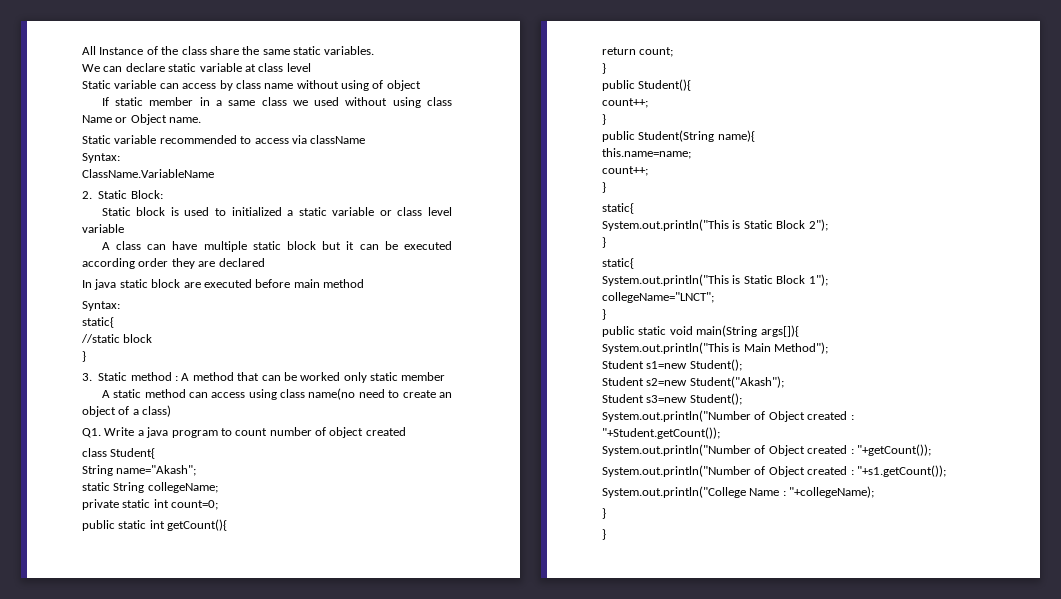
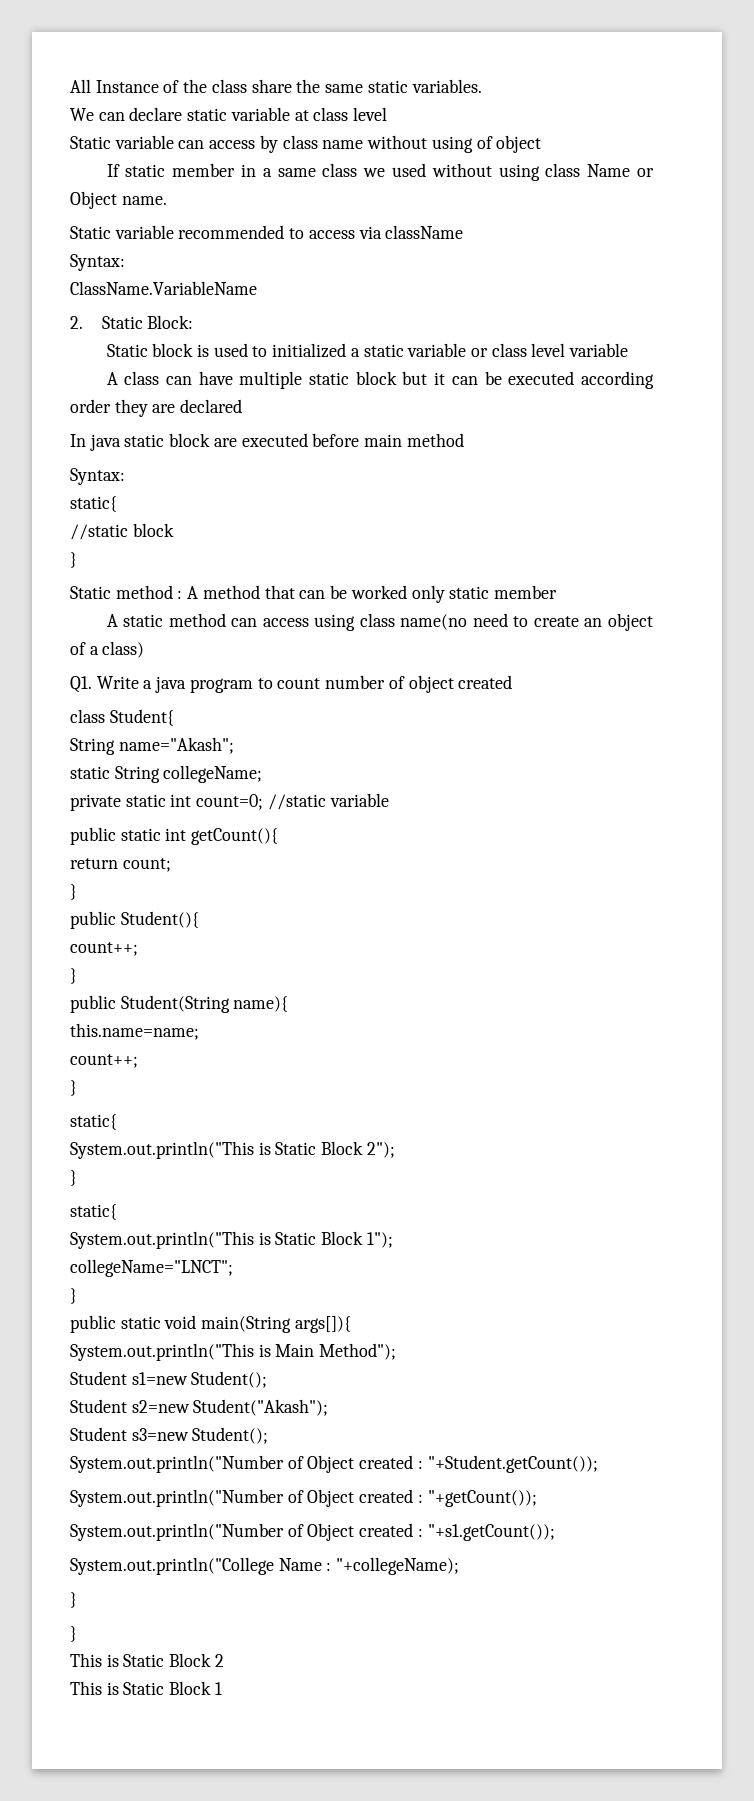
- 3. Static method : A method that can be worked only static member
+ Static method : A method that can be worked only static member
- private static int count=0;
+ private static int count=0; //static variable
+ This is Static Block 2
+ This is Static Block 1

